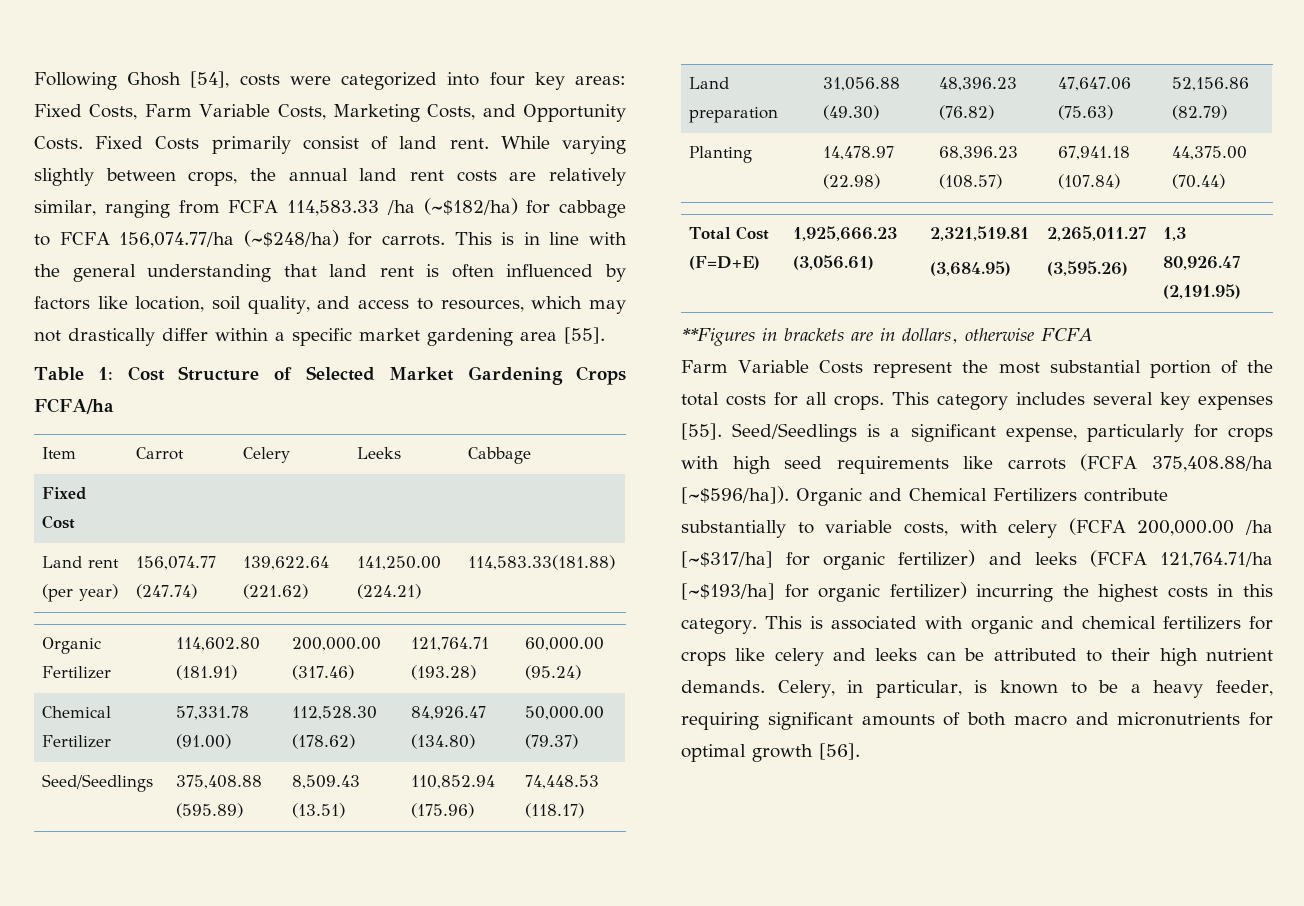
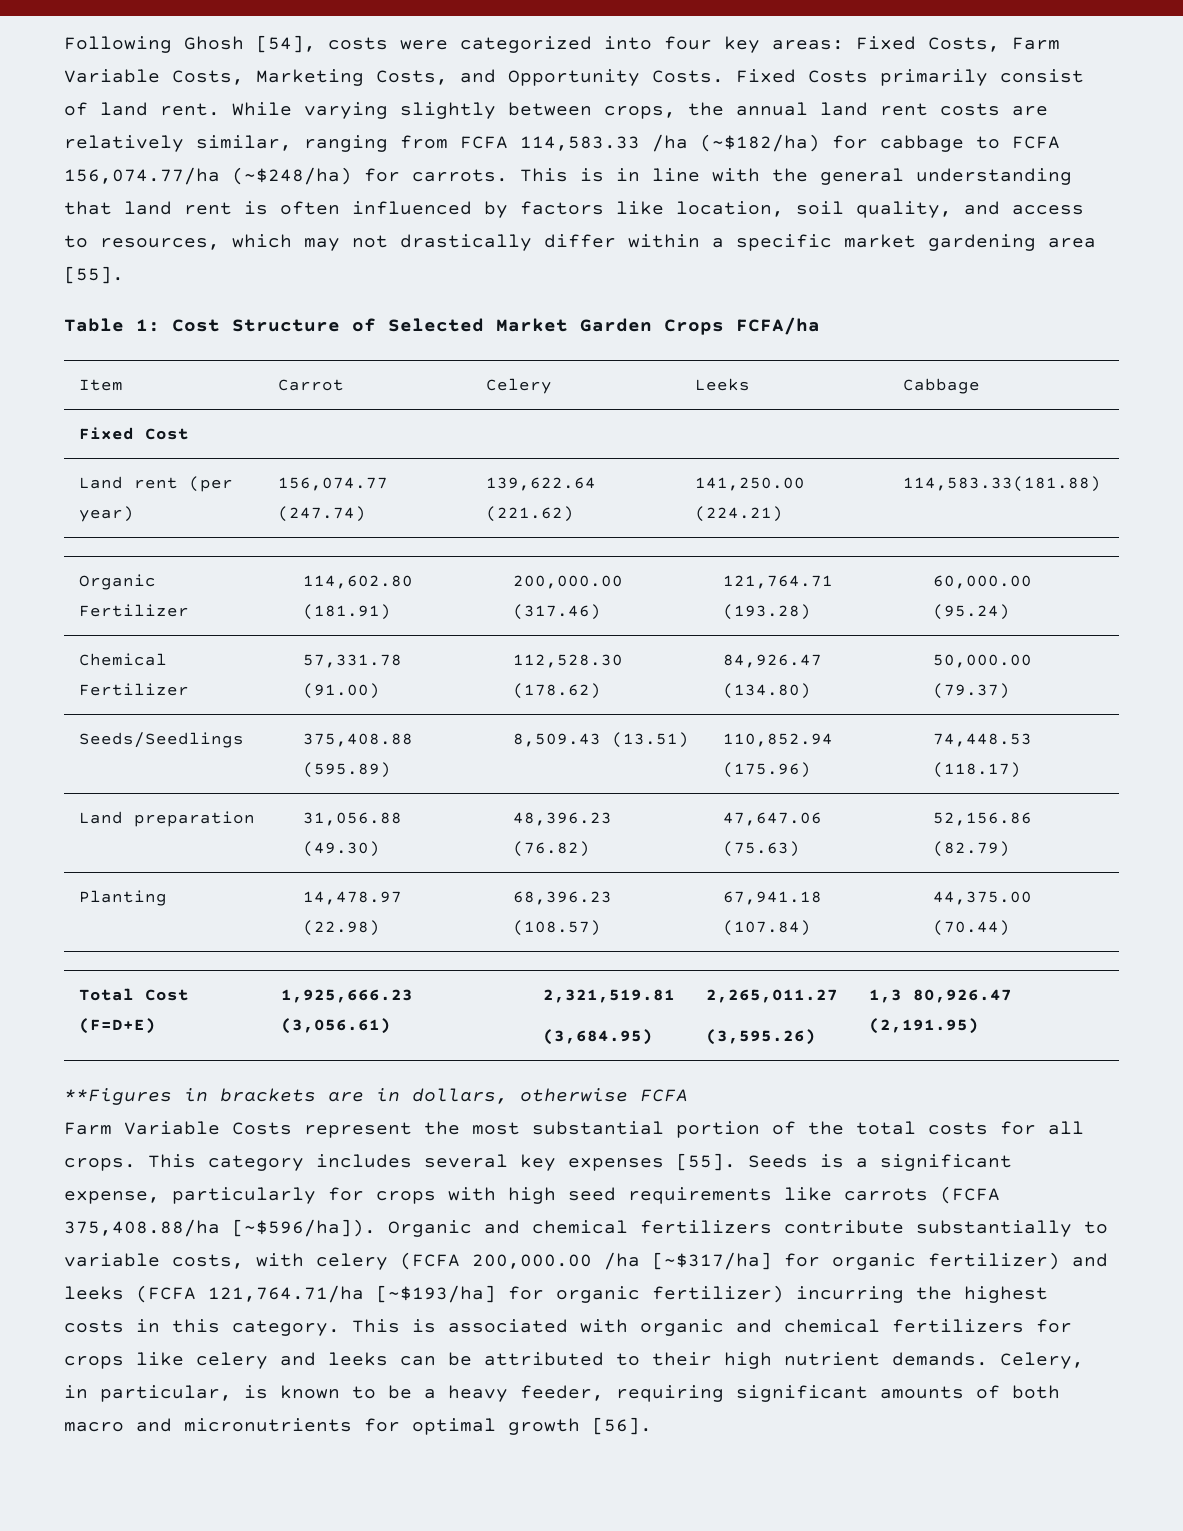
- Table 1: Cost Structure of Selected Market Gardening Crops FCFA/ha
+ Table 1: Cost Structure of Selected Market Garden Crops FCFA/ha
- Seed/Seedlings | 375,408.88 (595.89) | 8,509.43 (13.51) | 110,852.94 (175.96) | 74,448.53 (118.17)
+ Seeds/Seedlings | 375,408.88 (595.89) | 8,509.43 (13.51) | 110,852.94 (175.96) | 74,448.53 (118.17)
- Seed/Seedlings is a significant expense, particularly for crops with high seed requirements like carrots (FCFA 375,408.88/ha [~$596/ha]).
+ Seeds is a significant expense, particularly for crops with high seed requirements like carrots (FCFA 375,408.88/ha [~$596/ha]).
- Organic and Chemical Fertilizers contribute substantially to variable costs, with celery (FCFA 200,000.00 /ha [~$317/ha] for organic fertilizer) and leeks (FCFA 121,764.71/ha [~$193/ha] for organic fertilizer) incurring the highest costs in this category.
+ Organic and chemical fertilizers contribute substantially to variable costs, with celery (FCFA 200,000.00 /ha [~$317/ha] for organic fertilizer) and leeks (FCFA 121,764.71/ha [~$193/ha] for organic fertilizer) incurring the highest costs in this category.

